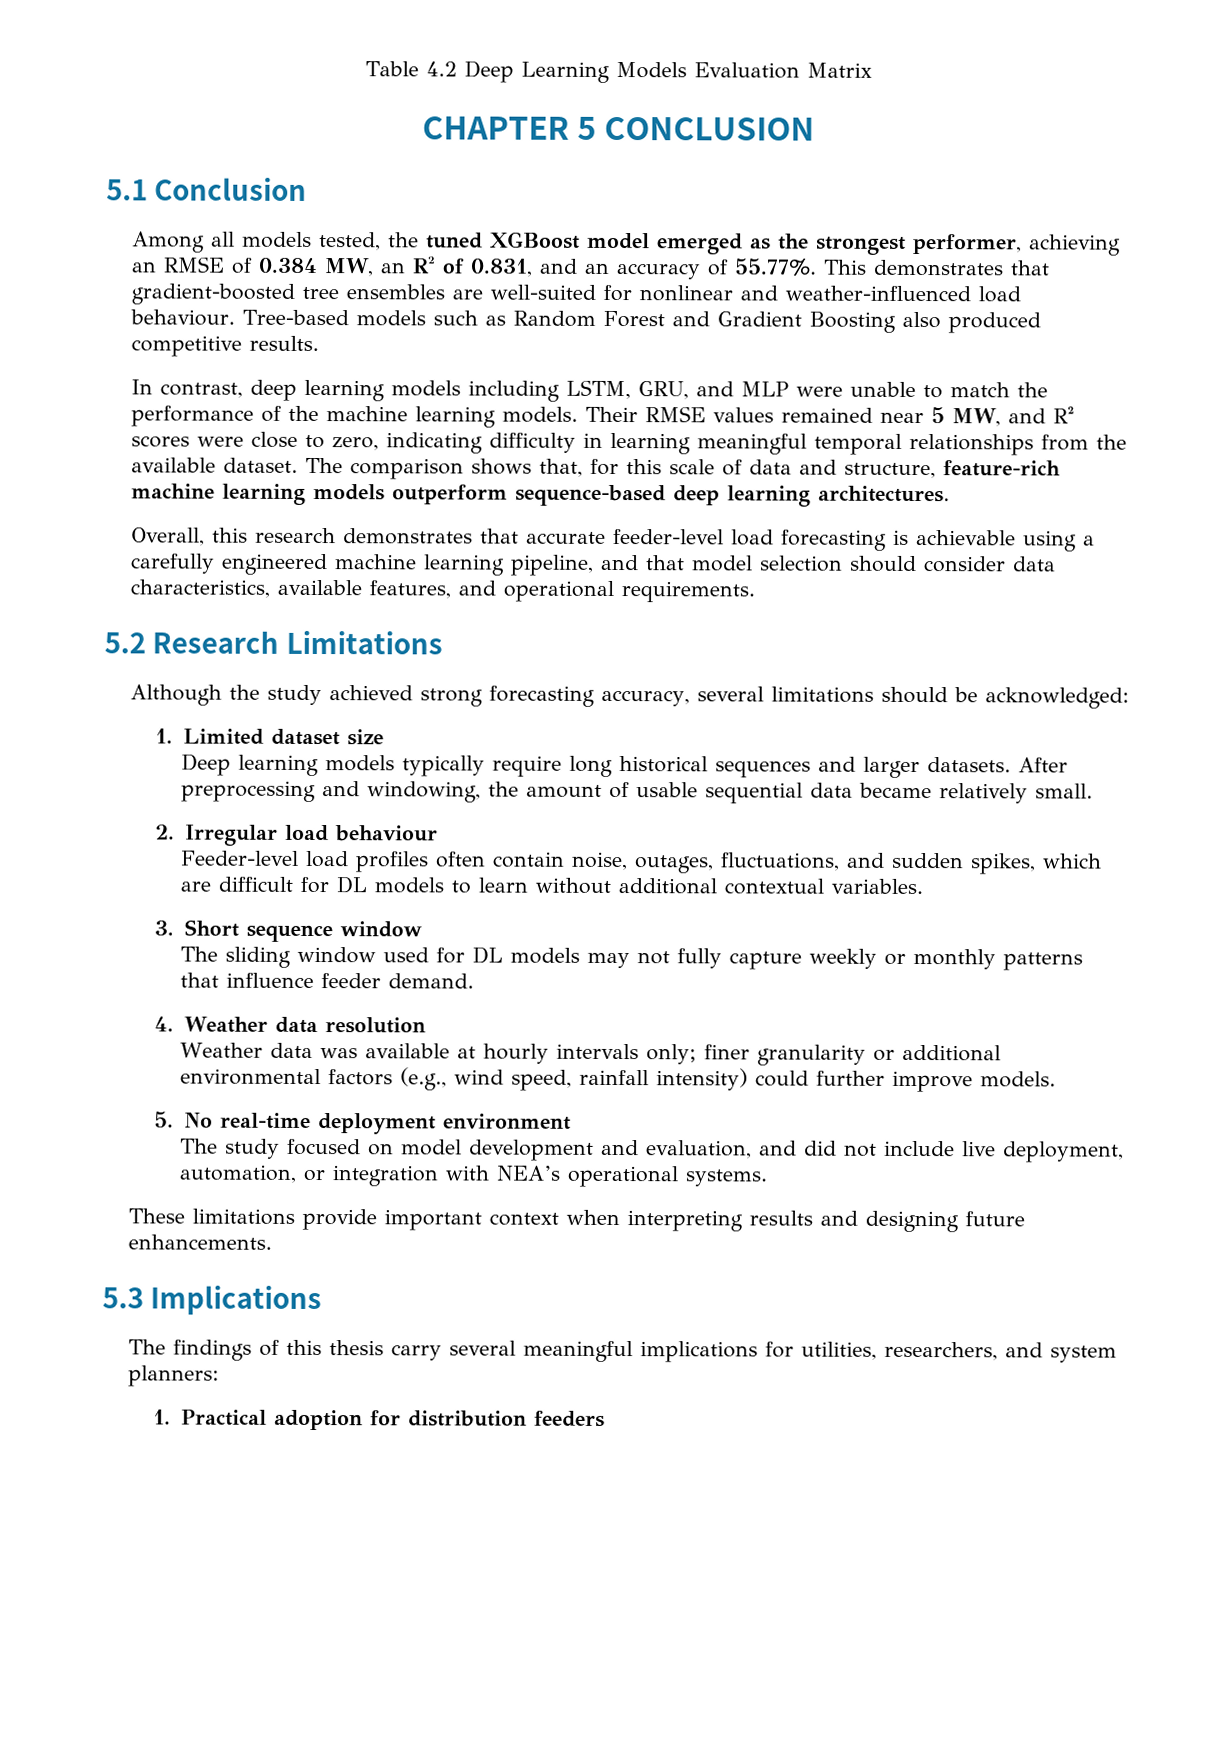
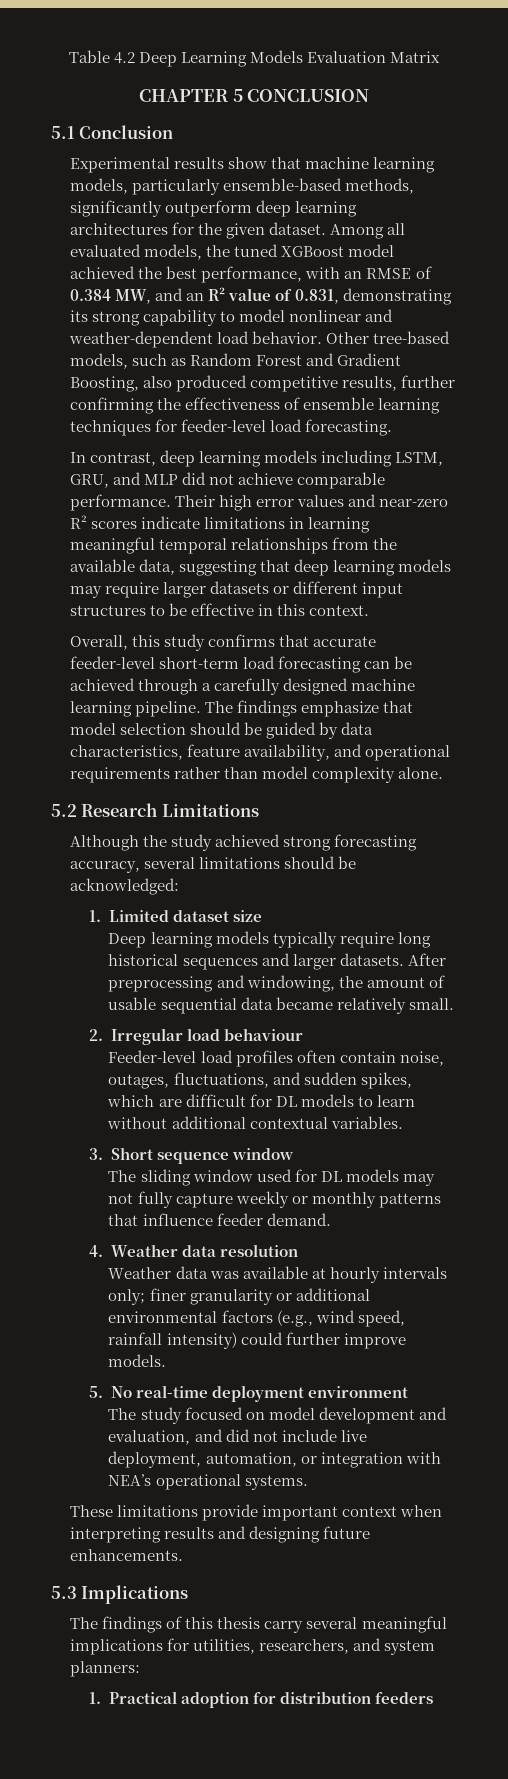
- Among all models tested, the tuned XGBoost model emerged as the strongest performer, achieving an RMSE of 0.384 MW, an R² of 0.831, and an accuracy of 55.77%. This demonstrates that gradient-boosted tree ensembles are well-suited for nonlinear and weather-influenced load behaviour. Tree-based models such as Random Forest and Gradient Boosting also produced competitive results.
+ Experimental results show that machine learning models, particularly ensemble-based methods, significantly outperform deep learning architectures for the given dataset. Among all evaluated models, the tuned XGBoost model achieved the best performance, with an RMSE of 0.384 MW, and an R² value of 0.831, demonstrating its strong capability to model nonlinear and weather-dependent load behavior. Other tree-based models, such as Random Forest and Gradient Boosting, also produced competitive results, further confirming the effectiveness of ensemble learning techniques for feeder-level load forecasting.
- In contrast, deep learning models including LSTM, GRU, and MLP were unable to match the performance of the machine learning models. Their RMSE values remained near 5 MW, and R² scores were close to zero, indicating difficulty in learning meaningful temporal relationships from the available dataset. The comparison shows that, for this scale of data and structure, feature-rich machine learning models outperform sequence-based deep learning architectures.
+ In contrast, deep learning models including LSTM, GRU, and MLP did not achieve comparable performance. Their high error values and near-zero R² scores indicate limitations in learning meaningful temporal relationships from the available data, suggesting that deep learning models may require larger datasets or different input structures to be effective in this context.
- Overall, this research demonstrates that accurate feeder-level load forecasting is achievable using a carefully engineered machine learning pipeline, and that model selection should consider data characteristics, available features, and operational requirements.
+ Overall, this study confirms that accurate feeder-level short-term load forecasting can be achieved through a carefully designed machine learning pipeline. The findings emphasize that model selection should be guided by data characteristics, feature availability, and operational requirements rather than model complexity alone.

